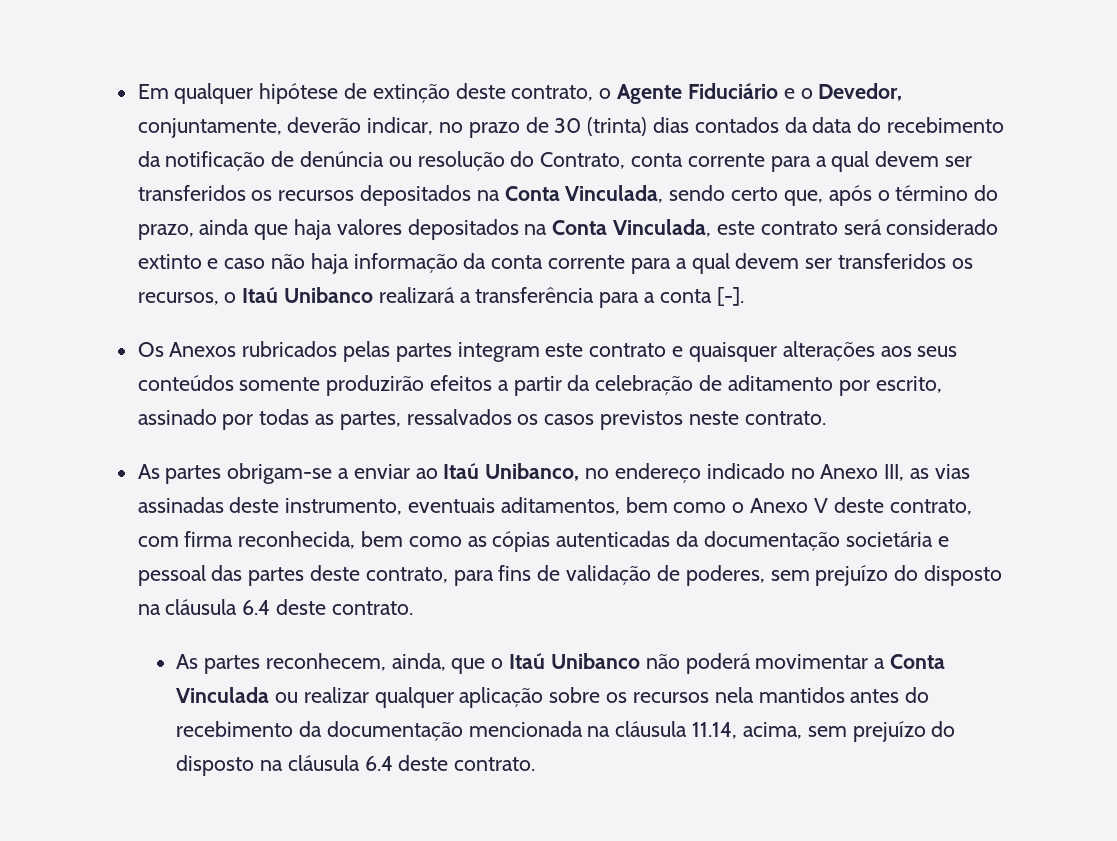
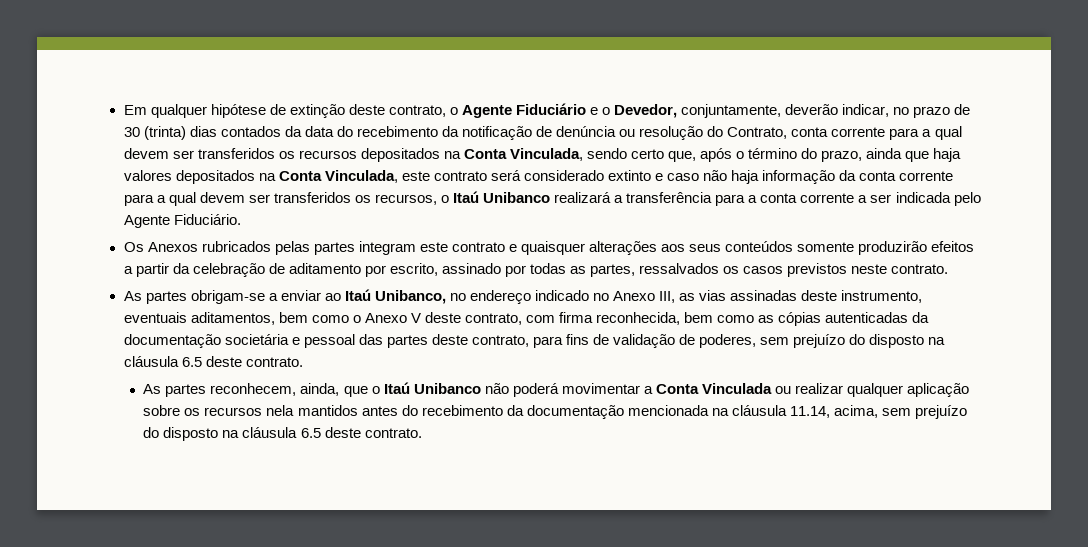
- Em qualquer hipótese de extinção deste contrato, o Agente Fiduciário e o Devedor, conjuntamente, deverão indicar, no prazo de 30 (trinta) dias contados da data do recebimento da notificação de denúncia ou resolução do Contrato, conta corrente para a qual devem ser transferidos os recursos depositados na Conta Vinculada, sendo certo que, após o término do prazo, ainda que haja valores depositados na Conta Vinculada, este contrato será considerado extinto e caso não haja informação da conta corrente para a qual devem ser transferidos os recursos, o Itaú Unibanco realizará a transferência para a conta [-].
+ Em qualquer hipótese de extinção deste contrato, o Agente Fiduciário e o Devedor, conjuntamente, deverão indicar, no prazo de 30 (trinta) dias contados da data do recebimento da notificação de denúncia ou resolução do Contrato, conta corrente para a qual devem ser transferidos os recursos depositados na Conta Vinculada, sendo certo que, após o término do prazo, ainda que haja valores depositados na Conta Vinculada, este contrato será considerado extinto e caso não haja informação da conta corrente para a qual devem ser transferidos os recursos, o Itaú Unibanco realizará a transferência para a conta corrente a ser indicada pelo Agente Fiduciário.
- As partes obrigam-se a enviar ao Itaú Unibanco, no endereço indicado no Anexo III, as vias assinadas deste instrumento, eventuais aditamentos, bem como o Anexo V deste contrato, com firma reconhecida, bem como as cópias autenticadas da documentação societária e pessoal das partes deste contrato, para fins de validação de poderes, sem prejuízo do disposto na cláusula 6.4 deste contrato.
+ As partes obrigam-se a enviar ao Itaú Unibanco, no endereço indicado no Anexo III, as vias assinadas deste instrumento, eventuais aditamentos, bem como o Anexo V deste contrato, com firma reconhecida, bem como as cópias autenticadas da documentação societária e pessoal das partes deste contrato, para fins de validação de poderes, sem prejuízo do disposto na cláusula 6.5 deste contrato.
- As partes reconhecem, ainda, que o Itaú Unibanco não poderá movimentar a Conta Vinculada ou realizar qualquer aplicação sobre os recursos nela mantidos antes do recebimento da documentação mencionada na cláusula 11.14, acima, sem prejuízo do disposto na cláusula 6.4 deste contrato.
+ As partes reconhecem, ainda, que o Itaú Unibanco não poderá movimentar a Conta Vinculada ou realizar qualquer aplicação sobre os recursos nela mantidos antes do recebimento da documentação mencionada na cláusula 11.14, acima, sem prejuízo do disposto na cláusula 6.5 deste contrato.

